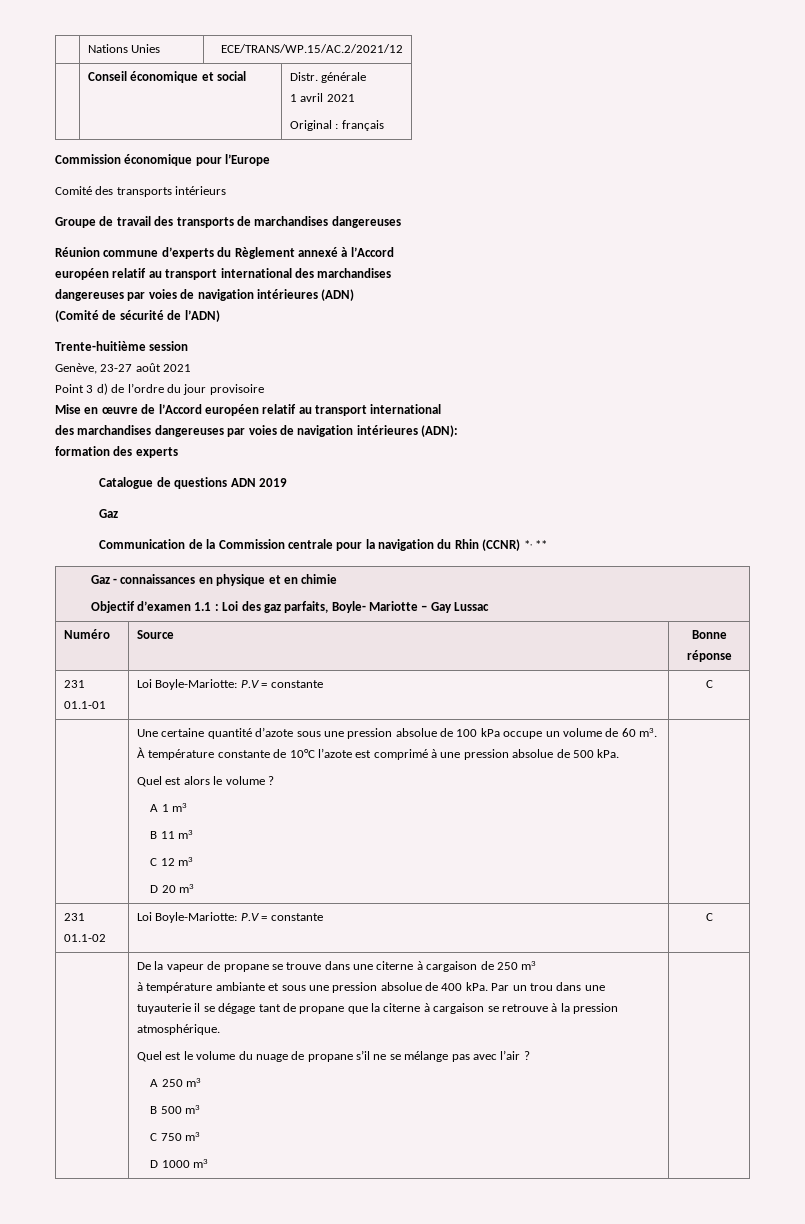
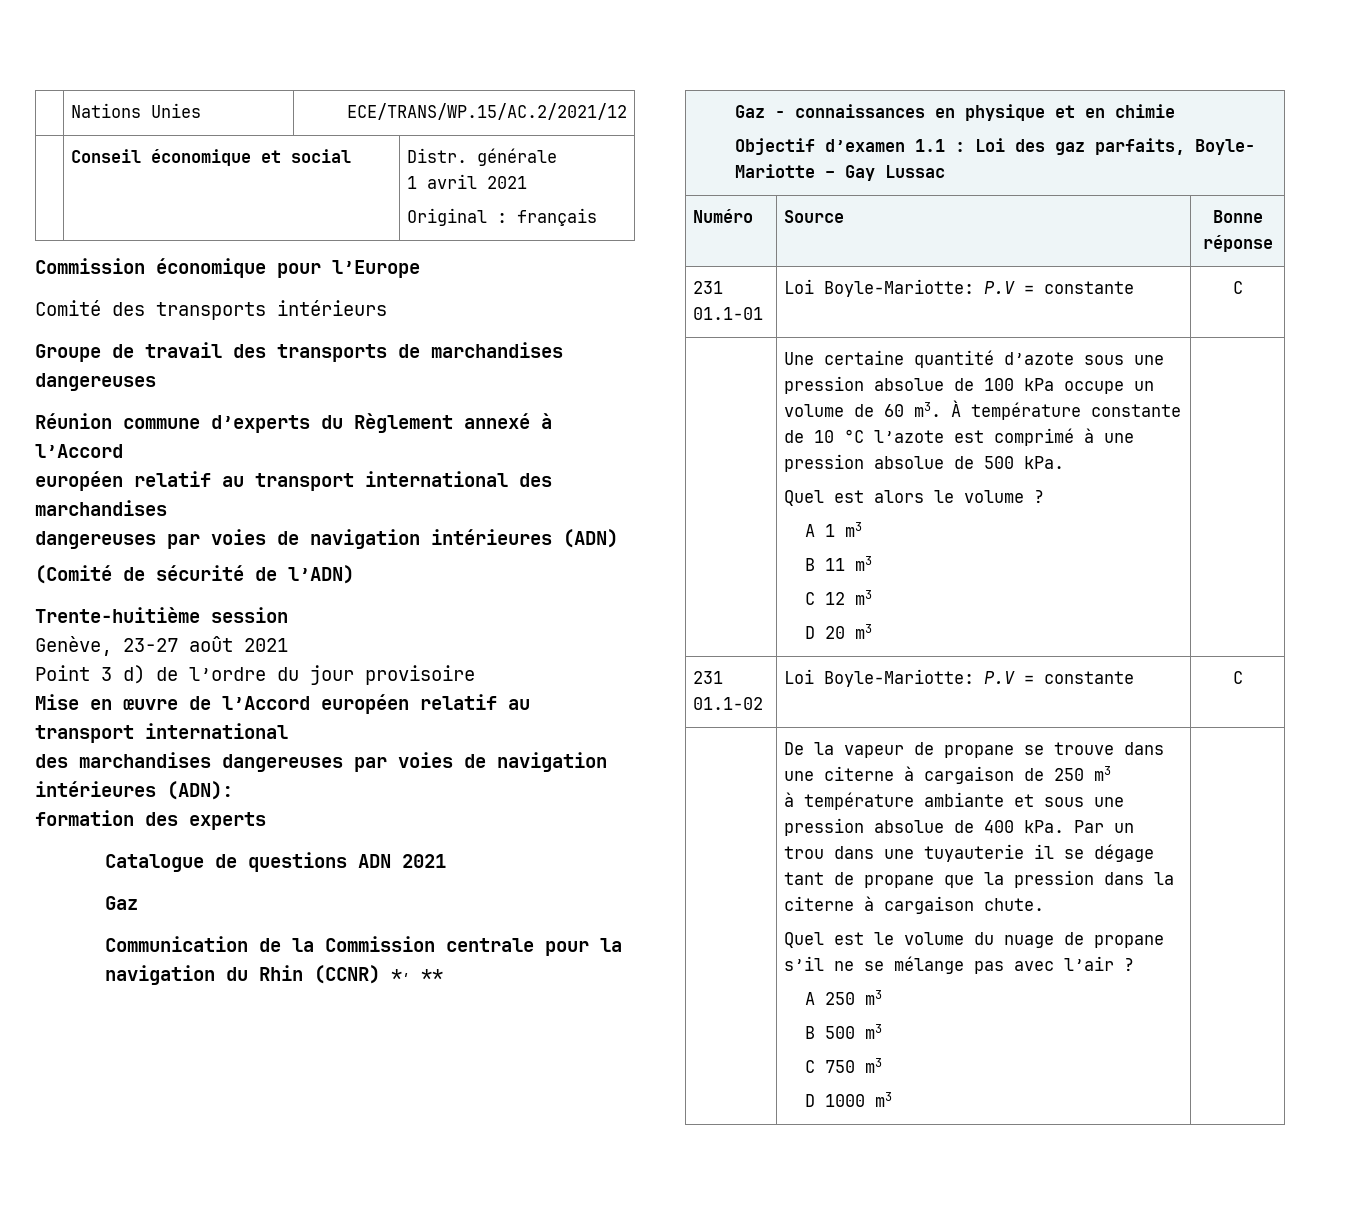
- Catalogue de questions ADN 2019
+ Catalogue de questions ADN 2021
- À température constante de 10°C l’azote est comprimé à une pression absolue de 500 kPa.
+ À température constante de 10 °C l’azote est comprimé à une pression absolue de 500 kPa.
- Par un trou dans une tuyauterie il se dégage tant de propane que la citerne à cargaison se retrouve à la pression atmosphérique.
+ Par un trou dans une tuyauterie il se dégage tant de propane que la pression dans la citerne à cargaison chute.

